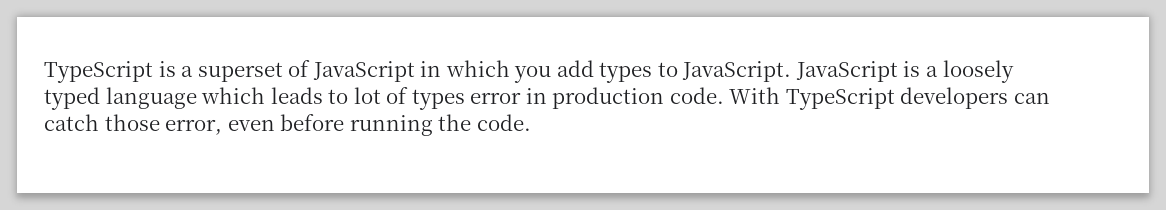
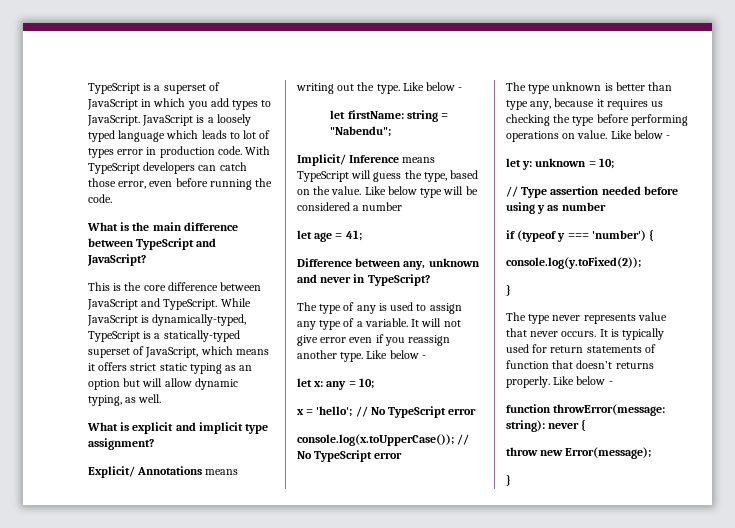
+ What is the main difference between TypeScript and JavaScript?
+ This is the core difference between JavaScript and TypeScript. While JavaScript is dynamically-typed, TypeScript is a statically-typed superset of JavaScript, which means it offers strict static typing as an option but will allow dynamic typing, as well.
+ What is explicit and implicit type assignment?
+ Explicit/ Annotations means writing out the type. Like below -
+ let firstName: string = "Nabendu";
+ Implicit/ Inference means TypeScript will guess the type, based on the value. Like below type will be considered a number
+ let age = 41;
+ Difference between any, unknown and never in TypeScript?
+ The type of any is used to assign any type of a variable. It will not give error even if you reassign another type. Like below -
+ let x: any = 10;
+ x = 'hello'; // No TypeScript error
+ console.log(x.toUpperCase()); // No TypeScript error
+ The type unknown is better than type any, because it requires us checking the type before performing operations on value. Like below -
+ let y: unknown = 10;
+ // Type assertion needed before using y as number
+ if (typeof y === 'number') {
+ console.log(y.toFixed(2));
+ }
+ The type never represents value that never occurs. It is typically used for return statements of function that doesn’t returns properly. Like below -
+ function throwError(message: string): never {
+ throw new Error(message);
+ }

